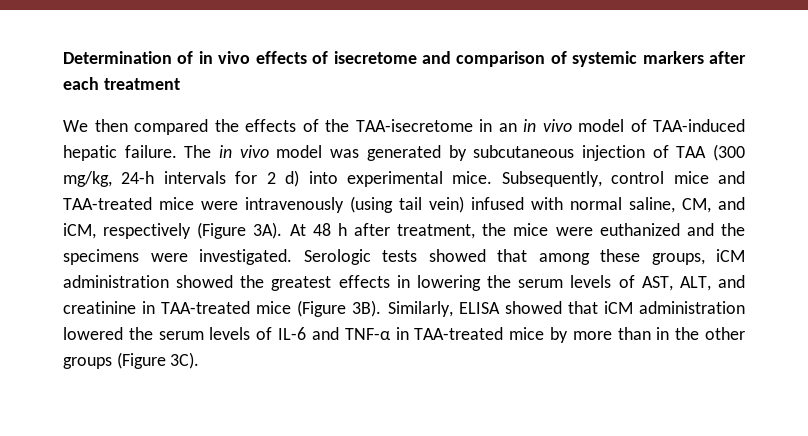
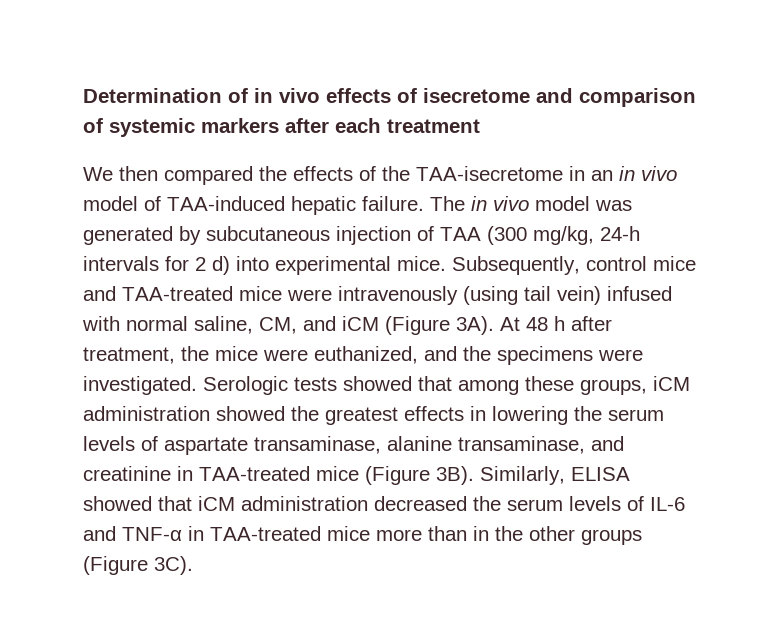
- Subsequently, control mice and TAA-treated mice were intravenously (using tail vein) infused with normal saline, CM, and iCM, respectively (Figure 3A).
+ Subsequently, control mice and TAA-treated mice were intravenously (using tail vein) infused with normal saline, CM, and iCM (Figure 3A).
- At 48 h after treatment, the mice were euthanized and the specimens were investigated.
+ At 48 h after treatment, the mice were euthanized, and the specimens were investigated.
- Serologic tests showed that among these groups, iCM administration showed the greatest effects in lowering the serum levels of AST, ALT, and creatinine in TAA-treated mice (Figure 3B).
+ Serologic tests showed that among these groups, iCM administration showed the greatest effects in lowering the serum levels of aspartate transaminase, alanine transaminase, and creatinine in TAA-treated mice (Figure 3B).
- Similarly, ELISA showed that iCM administration lowered the serum levels of IL-6 and TNF-α in TAA-treated mice by more than in the other groups (Figure 3C).
+ Similarly, ELISA showed that iCM administration decreased the serum levels of IL-6 and TNF-α in TAA-treated mice more than in the other groups (Figure 3C).

